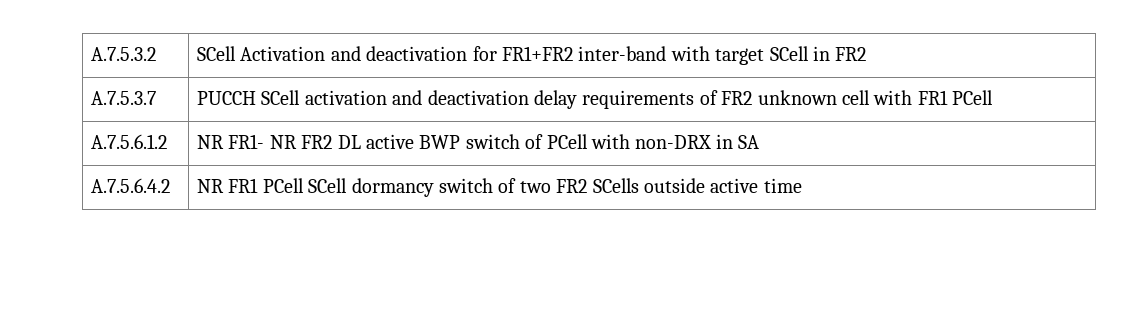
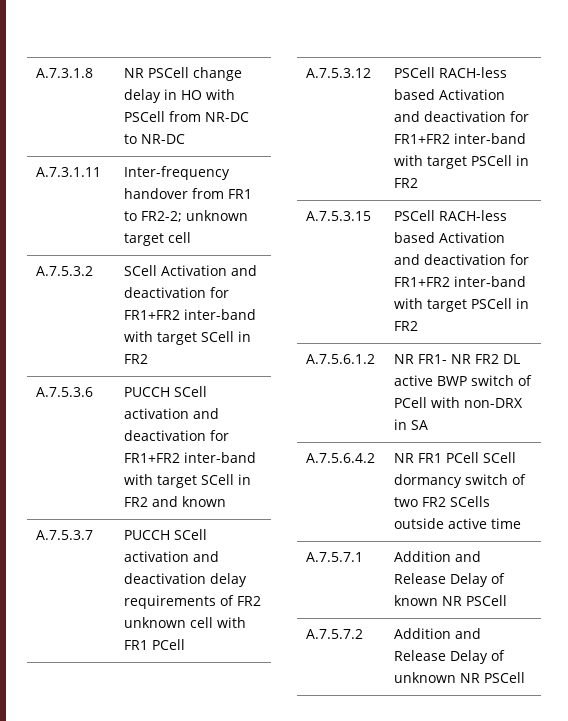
+ A.7.3.1.8 | NR PSCell change delay in HO with PSCell from NR-DC to NR-DC
+ A.7.3.1.11 | Inter-frequency handover from FR1 to FR2-2; unknown target cell
+ A.7.5.3.6 | PUCCH SCell activation and deactivation for FR1+FR2 inter-band with target SCell in FR2 and known
+ A.7.5.3.12 | PSCell RACH-less based Activation and deactivation for FR1+FR2 inter-band with target PSCell in FR2
+ A.7.5.3.15 | PSCell RACH-less based Activation and deactivation for FR1+FR2 inter-band with target PSCell in FR2
+ A.7.5.7.1 | Addition and Release Delay of known NR PSCell
+ A.7.5.7.2 | Addition and Release Delay of unknown NR PSCell

